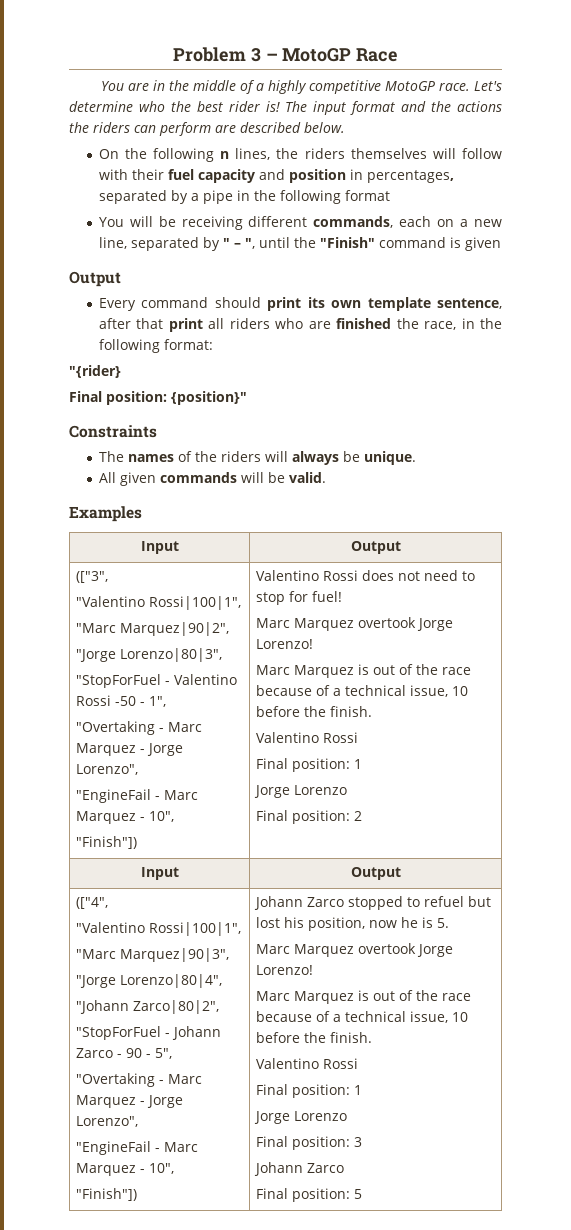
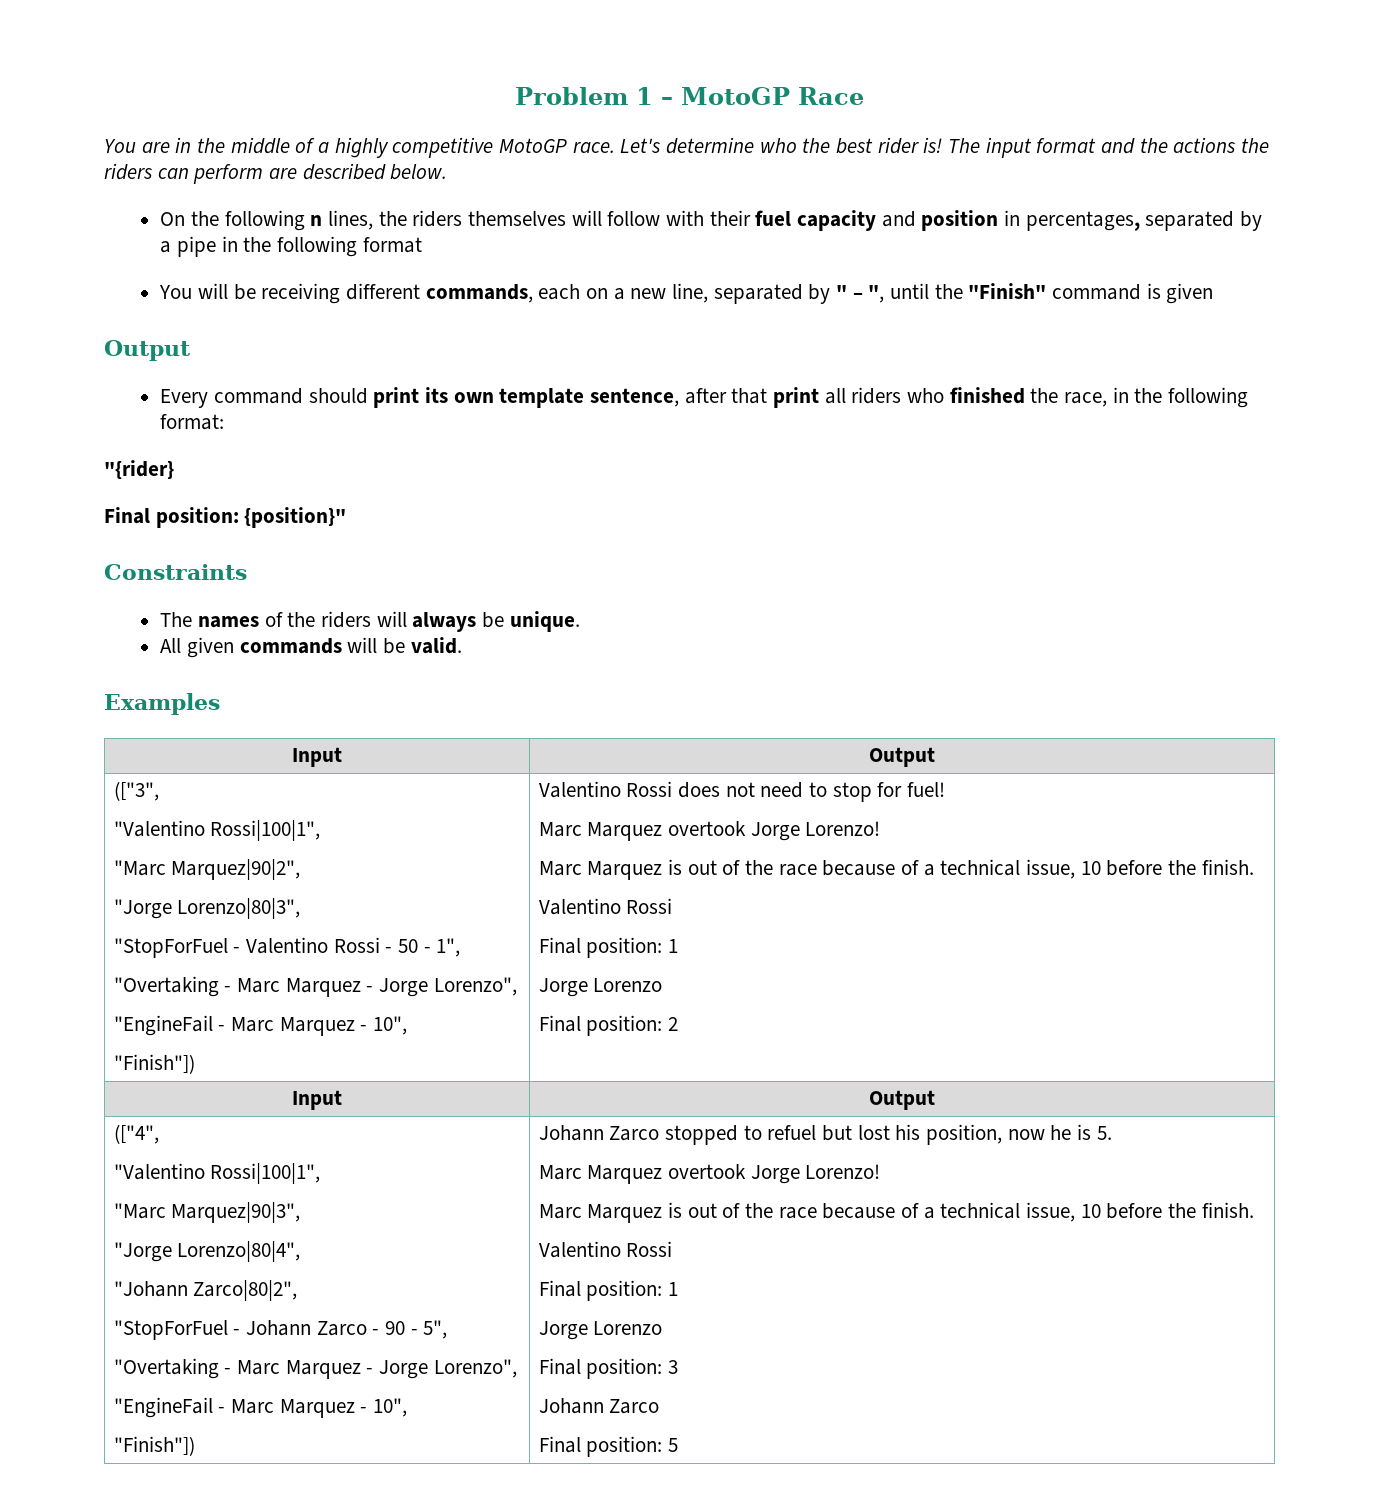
- Problem 3 – MotoGP Race
+ Problem 1 – MotoGP Race
- Every command should print its own template sentence, after that print all riders who are finished the race, in the following format:
+ Every command should print its own template sentence, after that print all riders who finished the race, in the following format:
- "StopForFuel - Valentino Rossi -50 - 1",
+ "StopForFuel - Valentino Rossi - 50 - 1",

